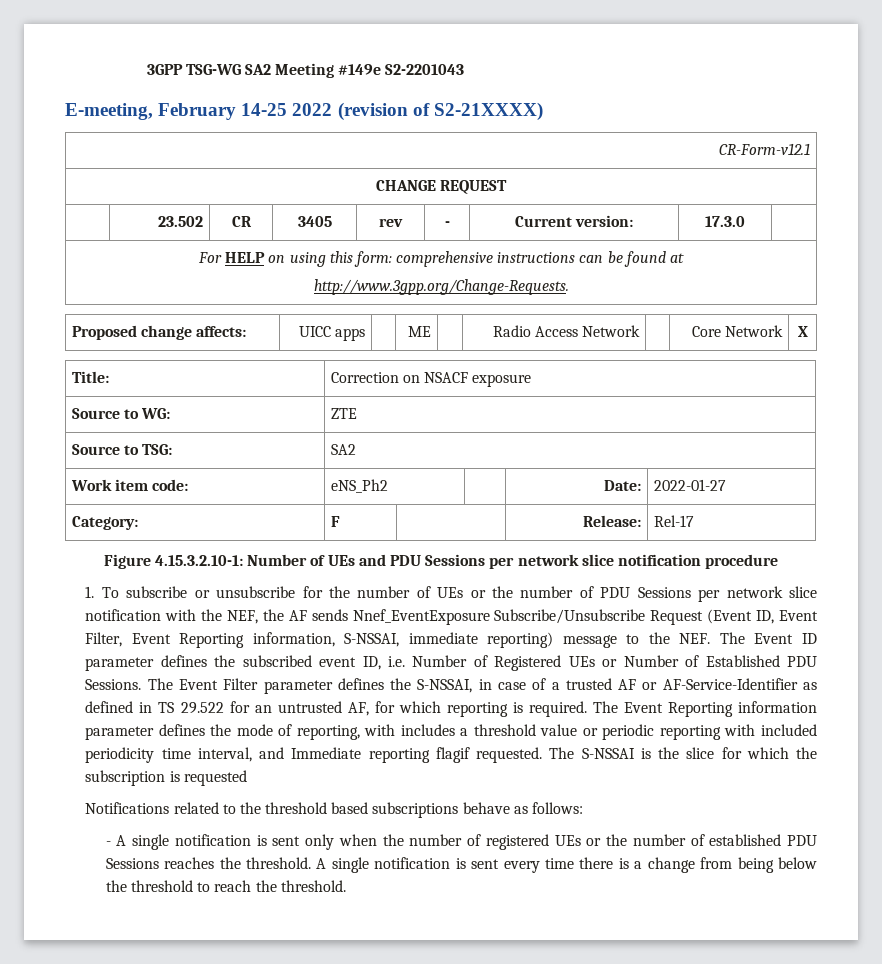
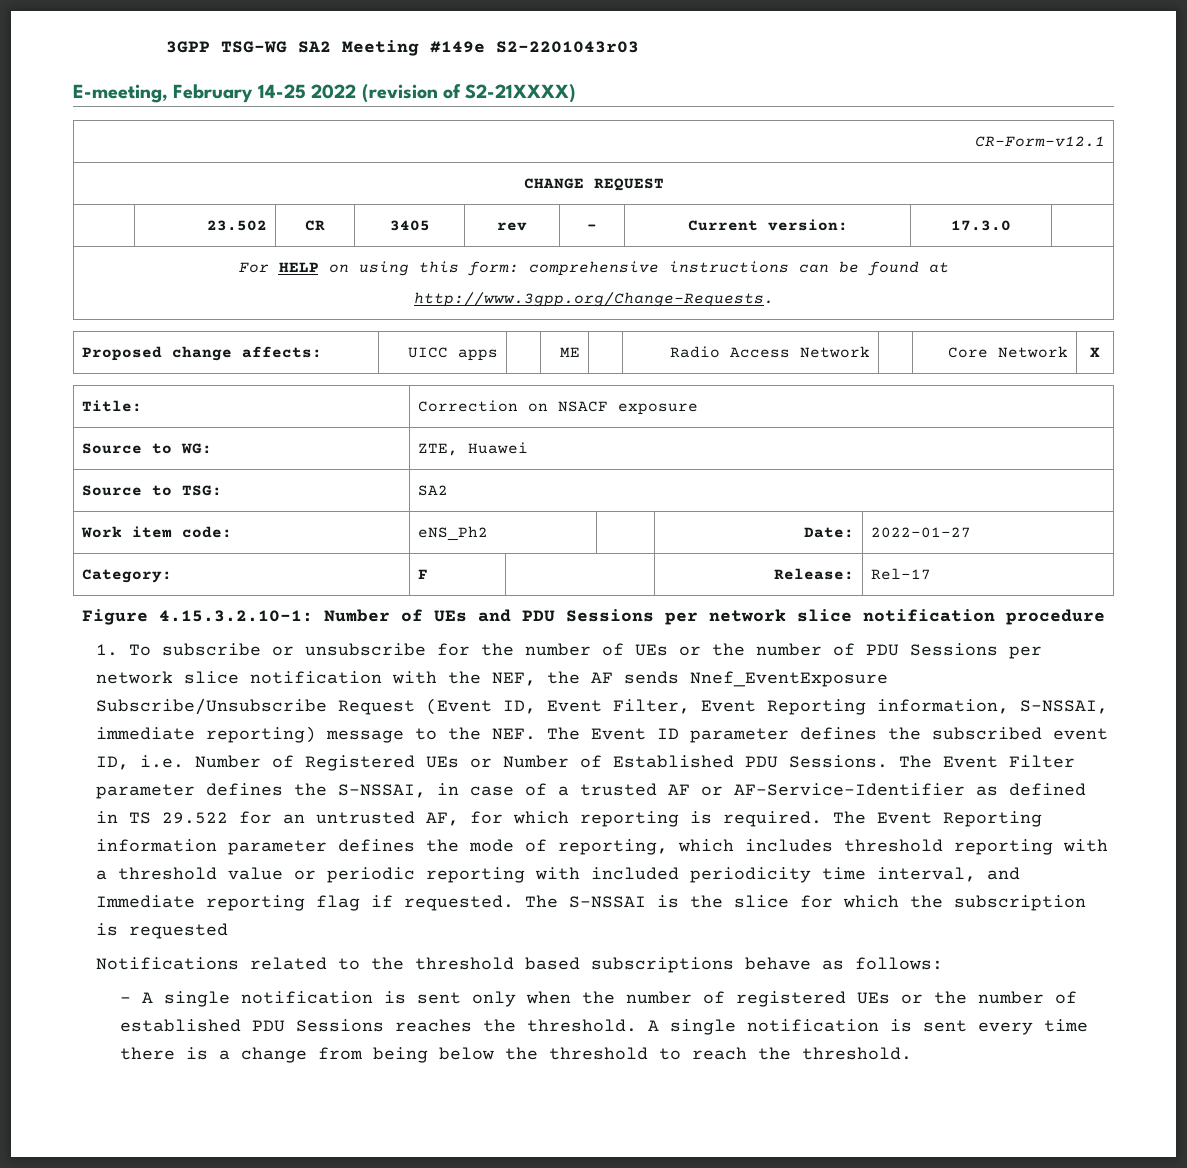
- 3GPP TSG-WG SA2 Meeting #149e S2-2201043
+ 3GPP TSG-WG SA2 Meeting #149e S2-2201043r03
- Source to WG: | ZTE
+ Source to WG: | ZTE, Huawei
- The Event Reporting information parameter defines the mode of reporting, with includes a threshold value or periodic reporting with included periodicity time interval, and Immediate reporting flagif requested.
+ The Event Reporting information parameter defines the mode of reporting, which includes threshold reporting with a threshold value or periodic reporting with included periodicity time interval, and Immediate reporting flag if requested.

